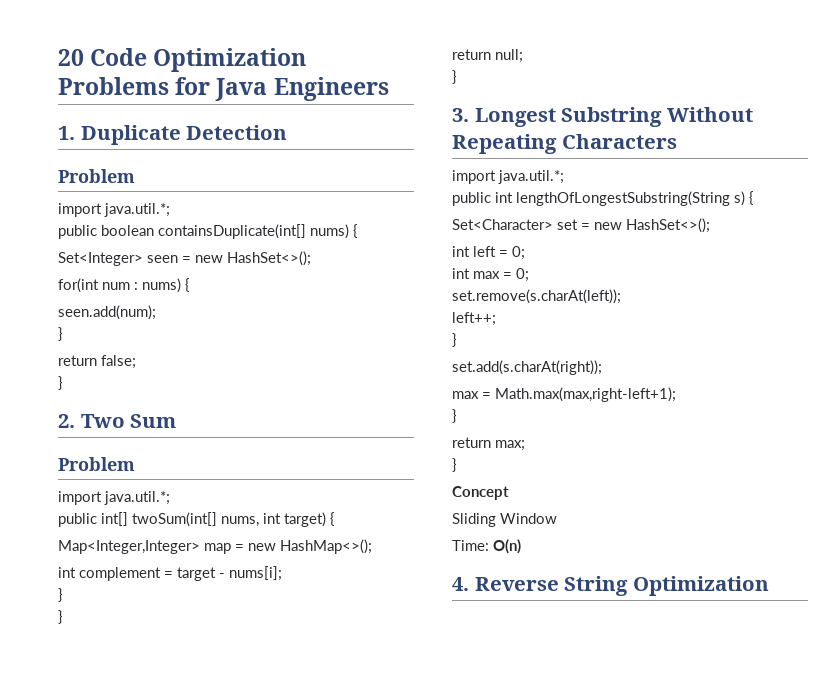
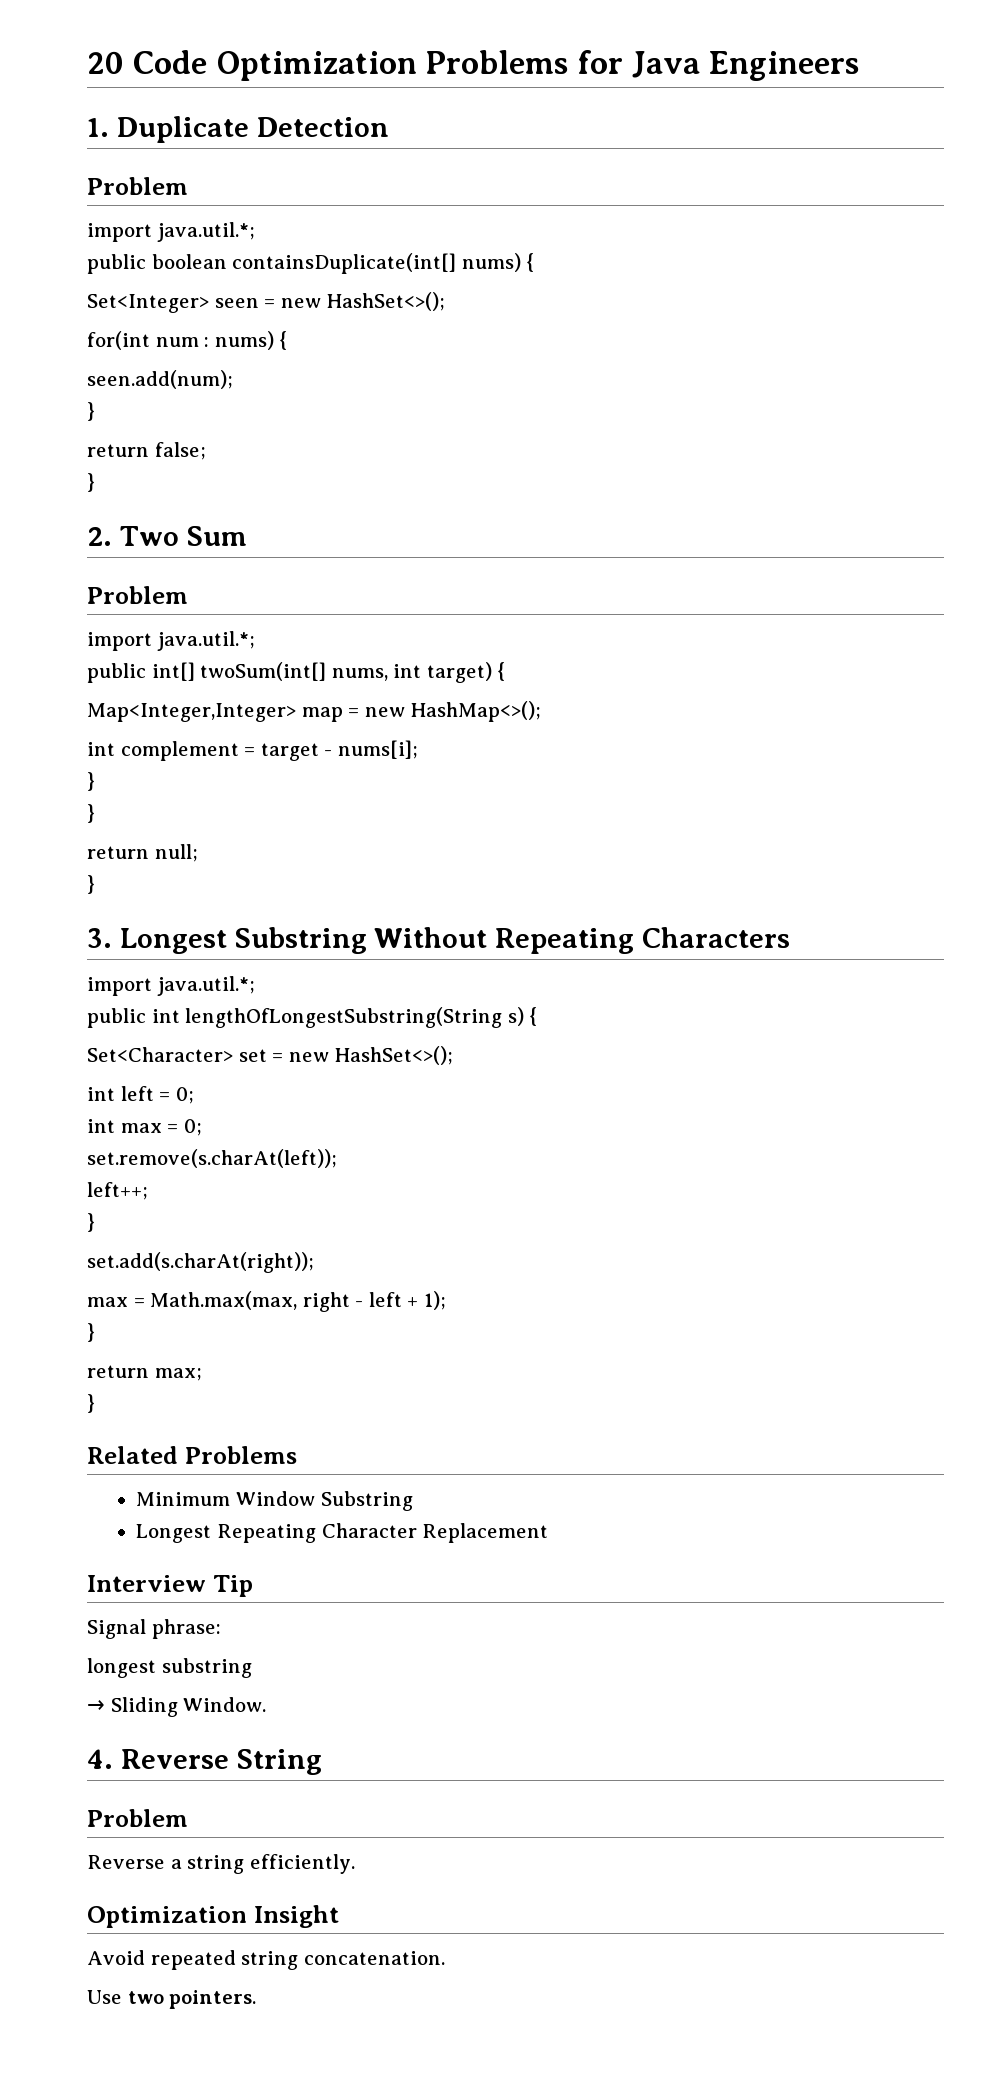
- max = Math.max(max,right-left+1);
+ max = Math.max(max, right - left + 1);
  }
  return max;
  }
- Concept
- Sliding Window
- Time: O(n)
- 4. Reverse String Optimization
+ Related Problems
+ Minimum Window Substring
+ Longest Repeating Character Replacement
+ Interview Tip
+ Signal phrase:
+ longest substring
+ → Sliding Window.
+ 4. Reverse String
+ Problem
+ Reverse a string efficiently.
+ Optimization Insight
+ Avoid repeated string concatenation.
+ Use two pointers.

